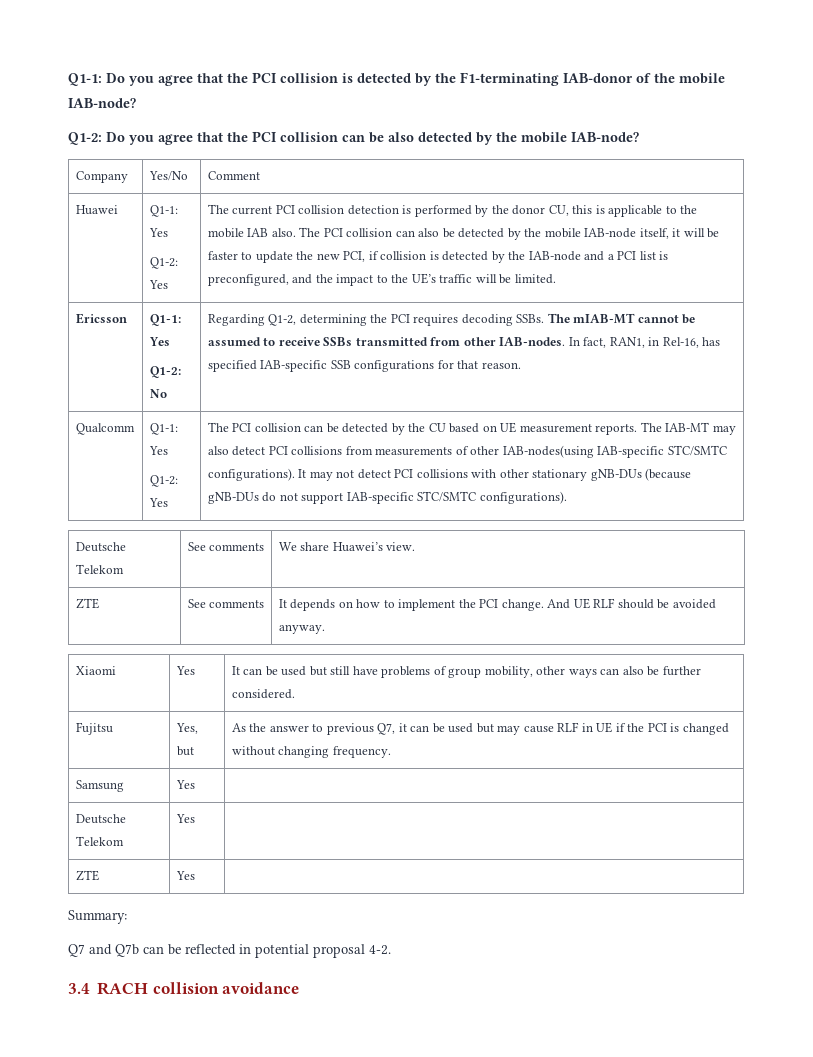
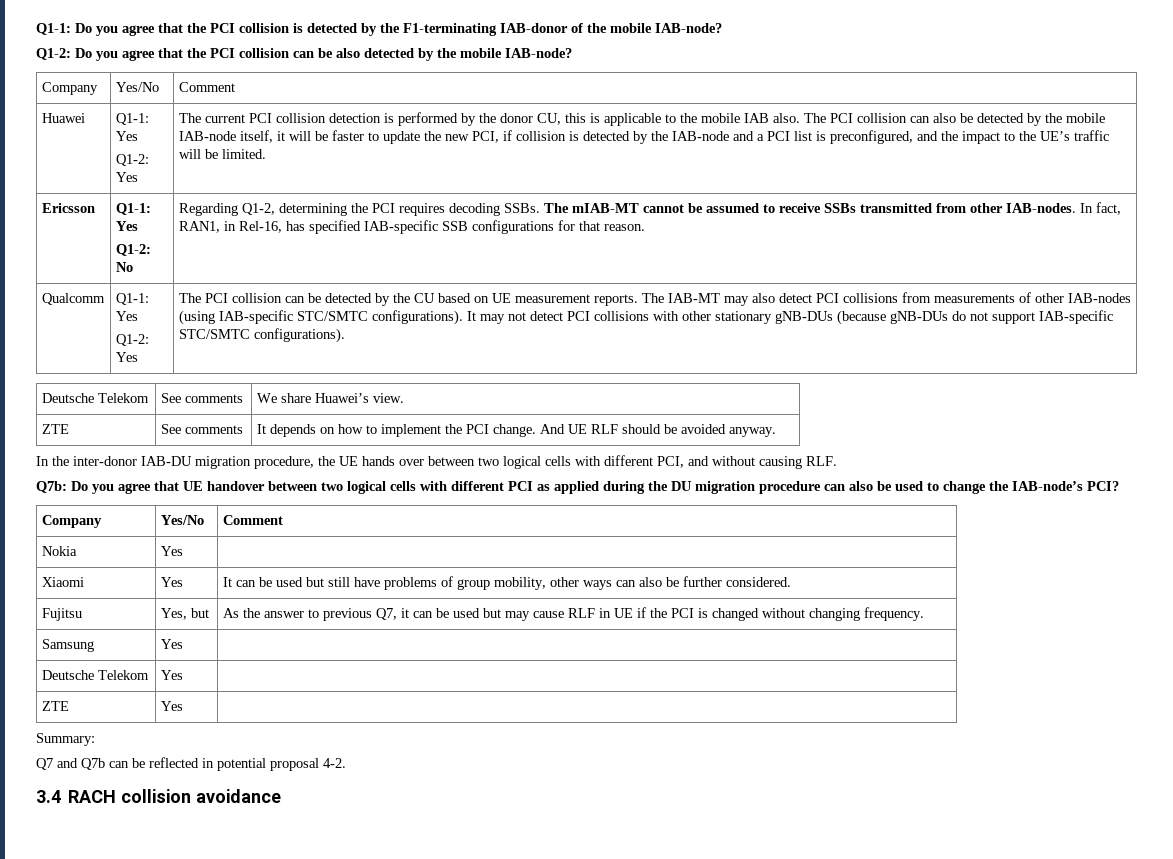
- The IAB-MT may also detect PCI collisions from measurements of other IAB-nodes(using IAB-specific STC/SMTC configurations).
+ The IAB-MT may also detect PCI collisions from measurements of other IAB-nodes (using IAB-specific STC/SMTC configurations).
+ In the inter-donor IAB-DU migration procedure, the UE hands over between two logical cells with different PCI, and without causing RLF.
+ Q7b: Do you agree that UE handover between two logical cells with different PCI as applied during the DU migration procedure can also be used to change the IAB-node’s PCI?
+ Company | Yes/No | Comment
+ Nokia | Yes |

